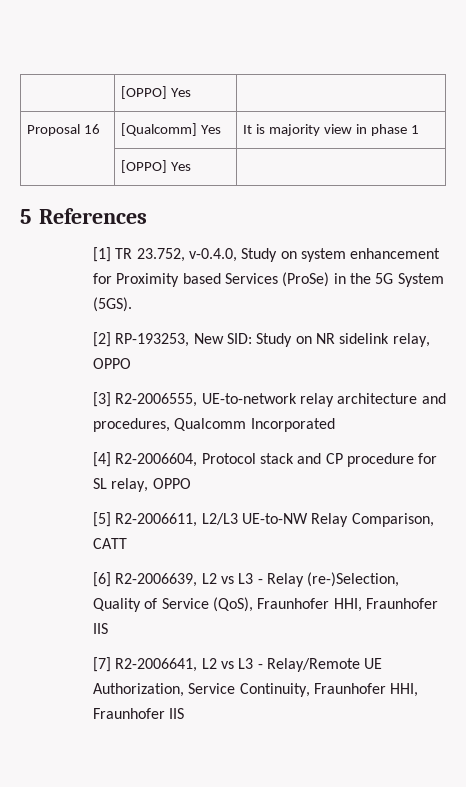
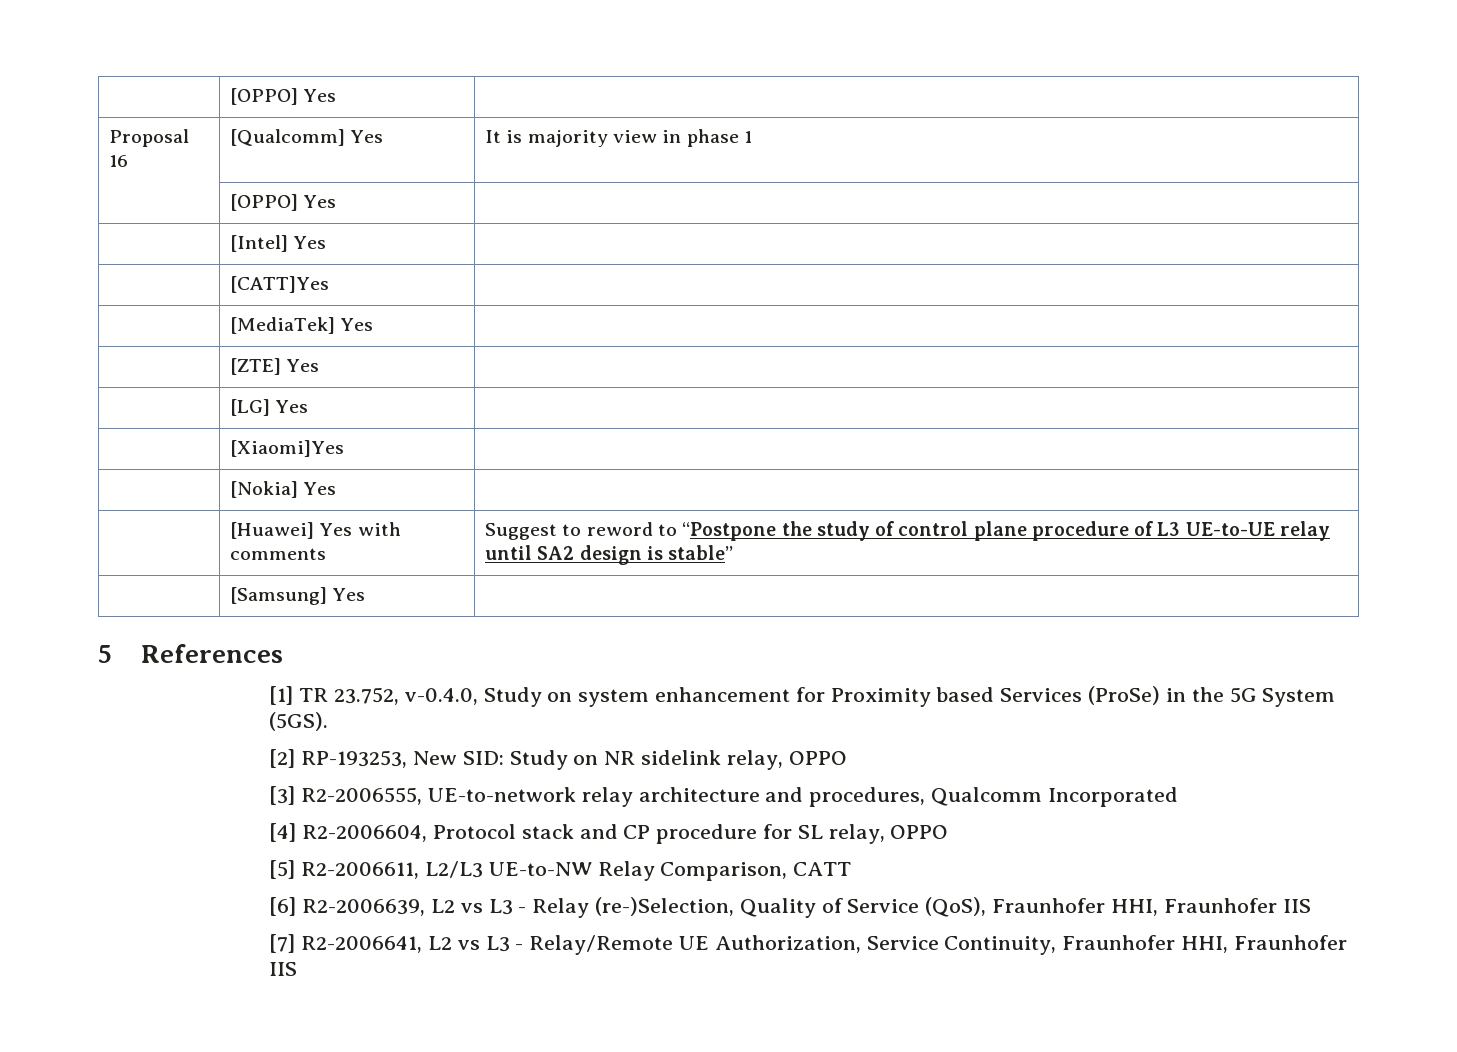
+ | [Intel] Yes |
+ | [CATT]Yes |
+ | [MediaTek] Yes |
+ | [ZTE] Yes |
+ | [LG] Yes |
+ | [Xiaomi]Yes |
+ | [Nokia] Yes |
+ | [Huawei] Yes with comments | Suggest to reword to “Postpone the study of control plane procedure of L3 UE-to-UE relay until SA2 design is stable”
+ | [Samsung] Yes |

